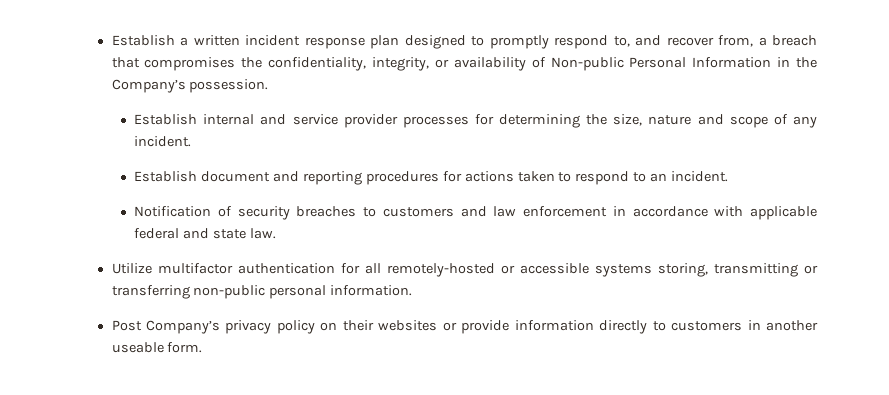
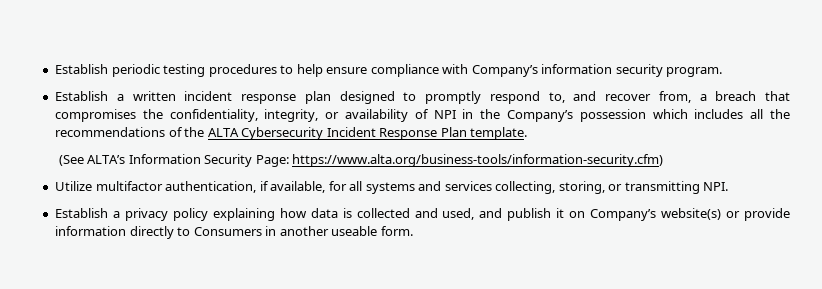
- Establish a written incident response plan designed to promptly respond to, and recover from, a breach that compromises the confidentiality, integrity, or availability of Non-public Personal Information in the Company’s possession.
- Establish internal and service provider processes for determining the size, nature and scope of any incident.
- Establish document and reporting procedures for actions taken to respond to an incident.
- Notification of security breaches to customers and law enforcement in accordance with applicable federal and state law.
- Utilize multifactor authentication for all remotely-hosted or accessible systems storing, transmitting or transferring non-public personal information.
- Post Company’s privacy policy on their websites or provide information directly to customers in another useable form.
+ Establish periodic testing procedures to help ensure compliance with Company’s information security program.
+ Establish a written incident response plan designed to promptly respond to, and recover from, a breach that compromises the confidentiality, integrity, or availability of NPI in the Company’s possession which includes all the recommendations of the ALTA Cybersecurity Incident Response Plan template.
+ (See ALTA’s Information Security Page: https://www.alta.org/business-tools/information-security.cfm)
+ Utilize multifactor authentication, if available, for all systems and services collecting, storing, or transmitting NPI.
+ Establish a privacy policy explaining how data is collected and used, and publish it on Company’s website(s) or provide information directly to Consumers in another useable form.

